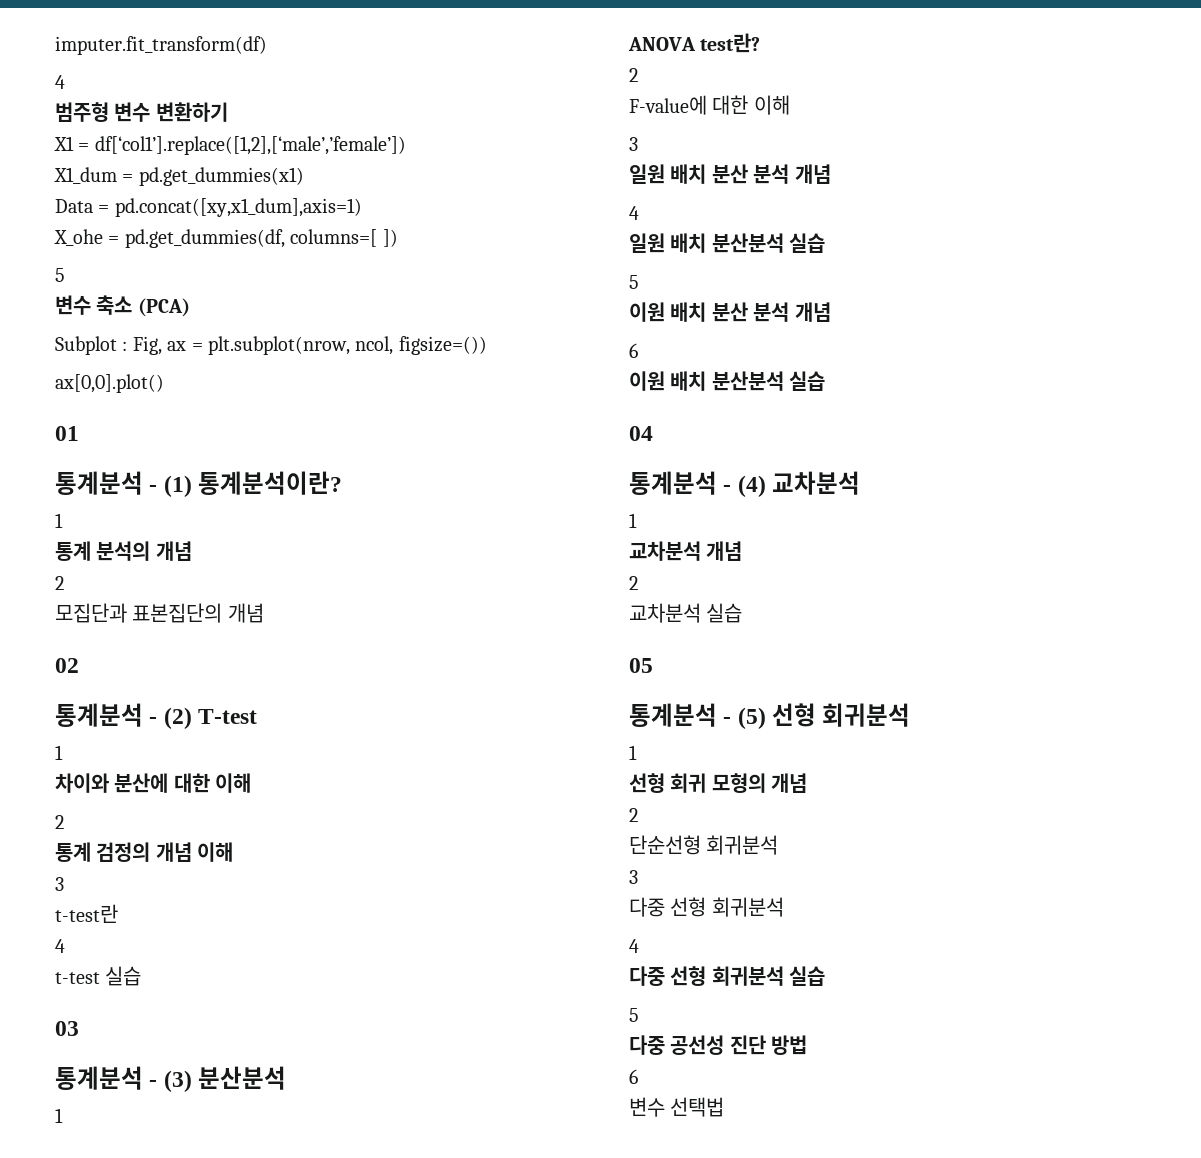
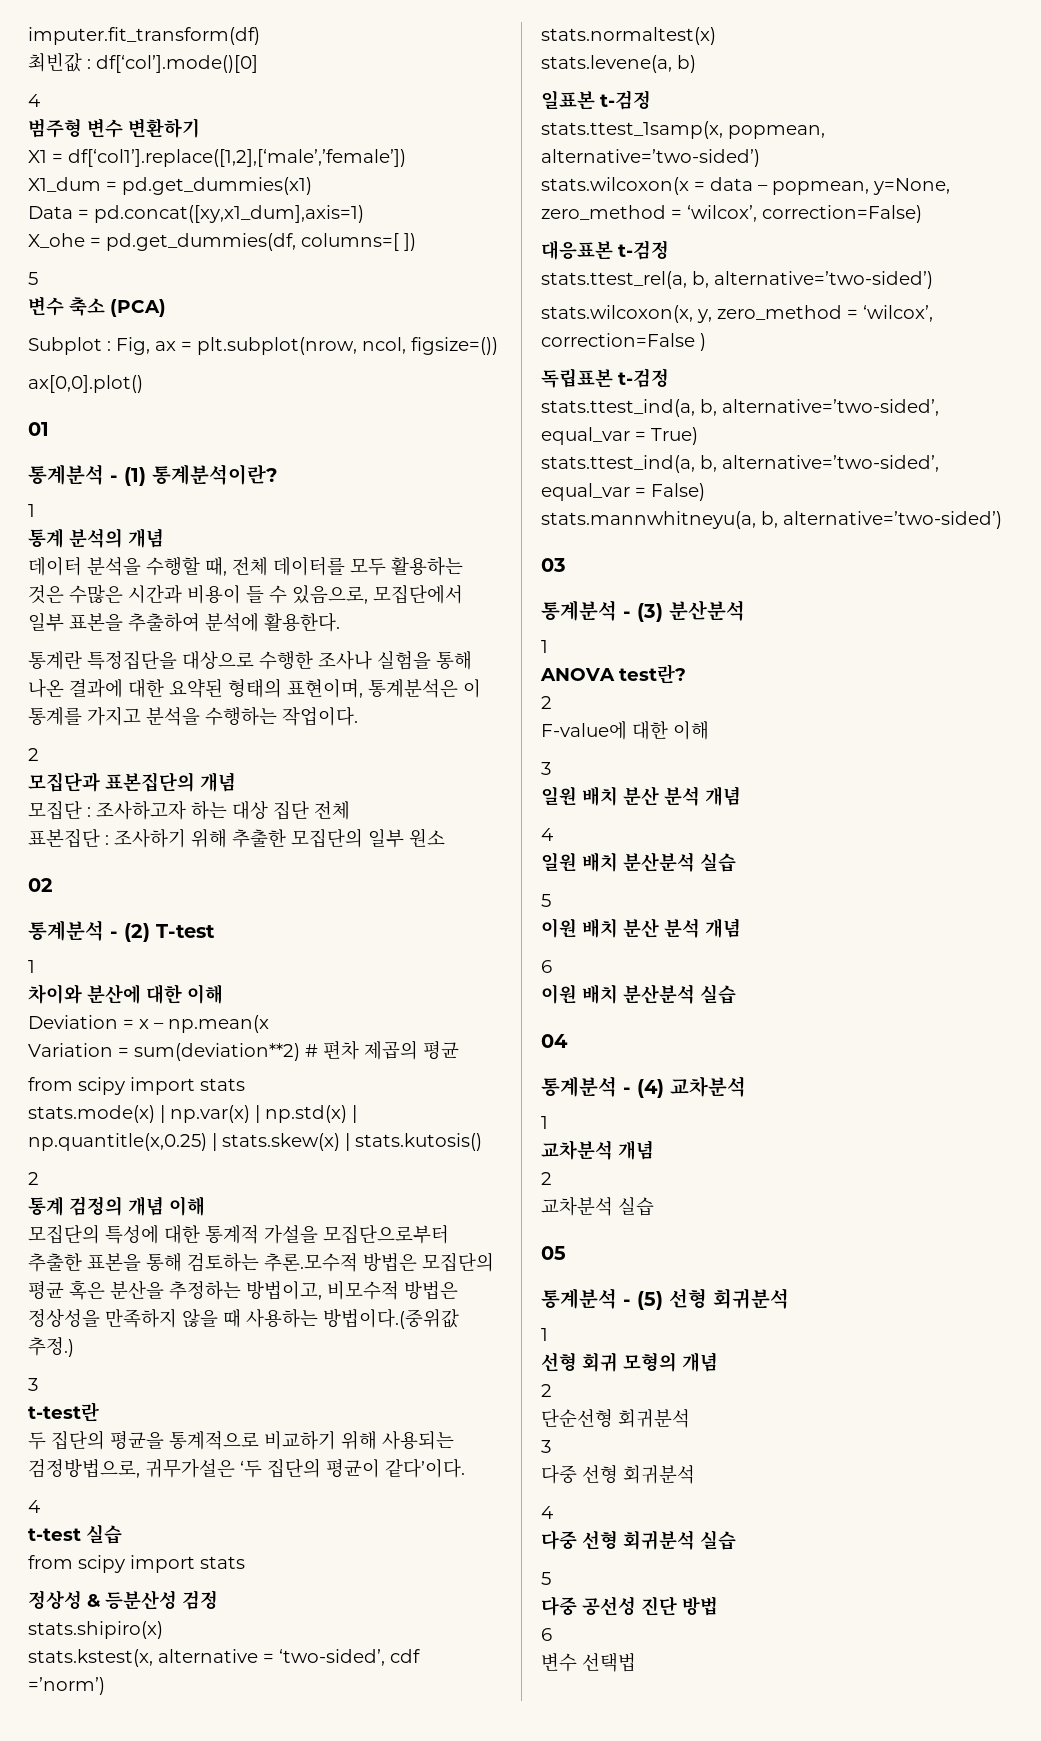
+ 최빈값 : df[‘col’].mode()[0]
  통계 분석의 개념
+ 데이터 분석을 수행할 때, 전체 데이터를 모두 활용하는 것은 수많은 시간과 비용이 들 수 있음으로, 모집단에서 일부 표본을 추출하여 분석에 활용한다.
+ 통계란 특정집단을 대상으로 수행한 조사나 실험을 통해 나온 결과에 대한 요약된 형태의 표현이며, 통계분석은 이 통계를 가지고 분석을 수행하는 작업이다.
  2
  모집단과 표본집단의 개념
+ 모집단 : 조사하고자 하는 대상 집단 전체
+ 표본집단 : 조사하기 위해 추출한 모집단의 일부 원소
+ Deviation = x – np.mean(x
+ Variation = sum(deviation**2) # 편차 제곱의 평균
+ from scipy import stats
+ stats.mode(x) | np.var(x) | np.std(x) | np.quantitle(x,0.25) | stats.skew(x) | stats.kutosis()
  통계 검정의 개념 이해
+ 모집단의 특성에 대한 통계적 가설을 모집단으로부터 추출한 표본을 통해 검토하는 추론.모수적 방법은 모집단의 평균 혹은 분산을 추정하는 방법이고, 비모수적 방법은 정상성을 만족하지 않을 때 사용하는 방법이다.(중위값 추정.)
  3
  t-test란
+ 두 집단의 평균을 통계적으로 비교하기 위해 사용되는 검정방법으로, 귀무가설은 ‘두 집단의 평균이 같다’이다.
  4
  t-test 실습
+ from scipy import stats
+ 정상성 & 등분산성 검정
+ stats.shipiro(x)
+ stats.kstest(x, alternative = ‘two-sided’, cdf =’norm’)
+ stats.normaltest(x)
+ stats.levene(a, b)
+ 일표본 t-검정
+ stats.ttest_1samp(x, popmean, alternative=’two-sided’)
+ stats.wilcoxon(x = data – popmean, y=None, zero_method = ‘wilcox’, correction=False)
+ 대응표본 t-검정
+ stats.ttest_rel(a, b, alternative=’two-sided’)
+ stats.wilcoxon(x, y, zero_method = ‘wilcox’, correction=False )
+ 독립표본 t-검정
+ stats.ttest_ind(a, b, alternative=’two-sided’, equal_var = True)
+ stats.ttest_ind(a, b, alternative=’two-sided’, equal_var = False)
+ stats.mannwhitneyu(a, b, alternative=’two-sided’)

